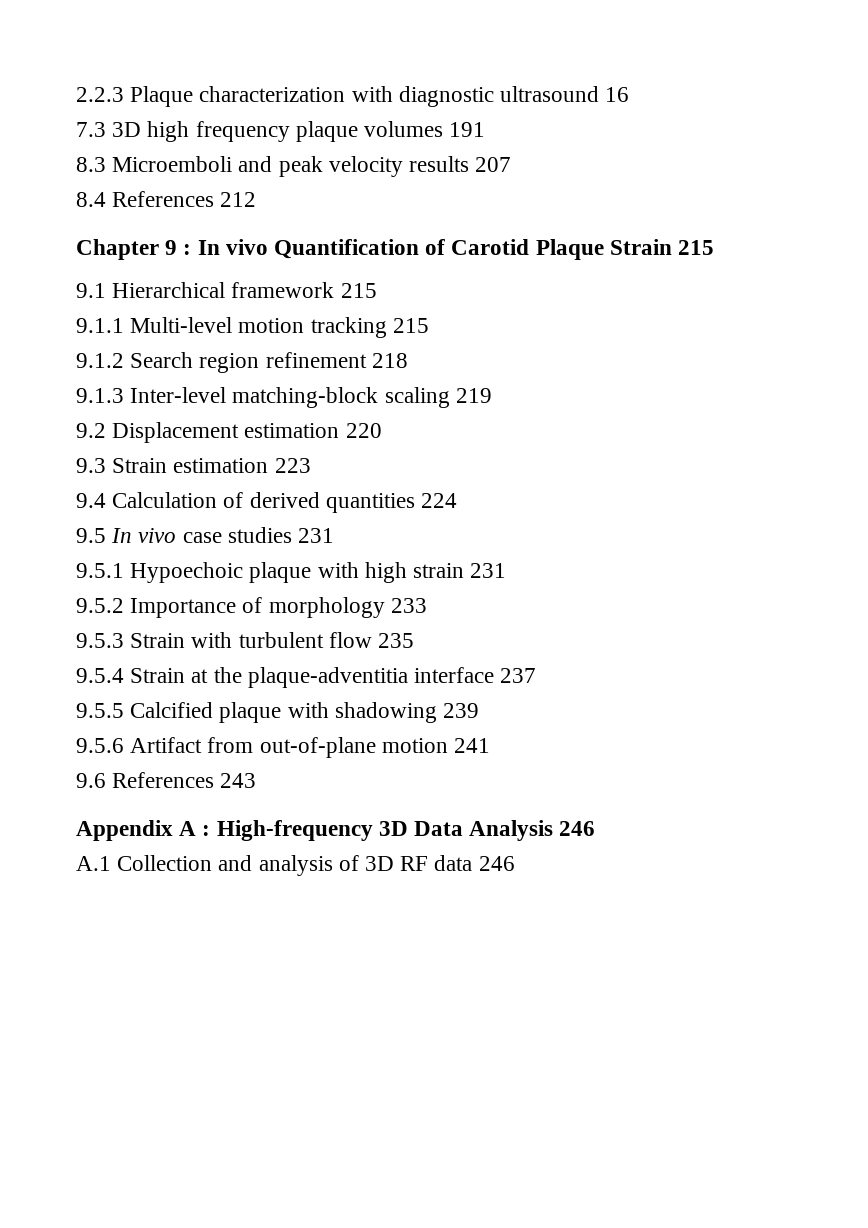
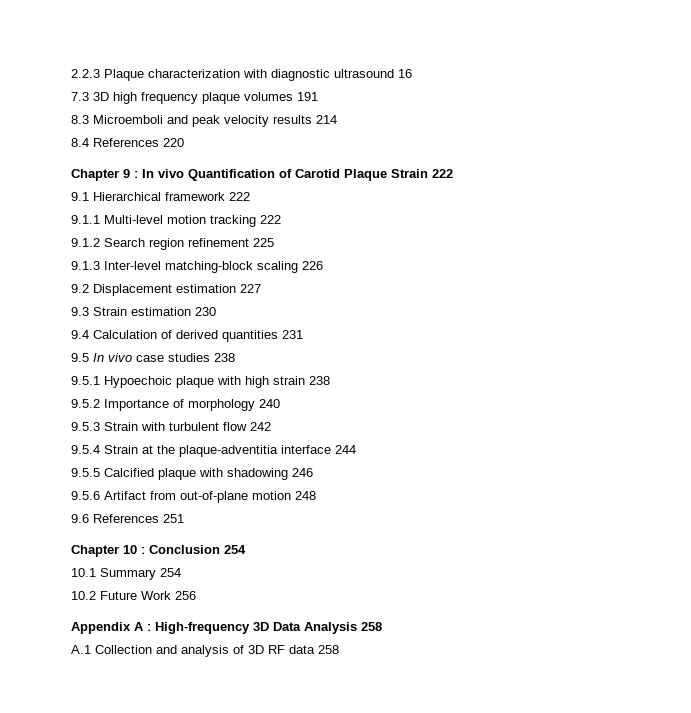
- 8.3 Microemboli and peak velocity results 207
+ 8.3 Microemboli and peak velocity results 214
- 8.4 References 212
+ 8.4 References 220
- Chapter 9 : In vivo Quantification of Carotid Plaque Strain 215
+ Chapter 9 : In vivo Quantification of Carotid Plaque Strain 222
- 9.1 Hierarchical framework 215
+ 9.1 Hierarchical framework 222
- 9.1.1 Multi-level motion tracking 215
+ 9.1.1 Multi-level motion tracking 222
- 9.1.2 Search region refinement 218
+ 9.1.2 Search region refinement 225
- 9.1.3 Inter-level matching-block scaling 219
+ 9.1.3 Inter-level matching-block scaling 226
- 9.2 Displacement estimation 220
+ 9.2 Displacement estimation 227
- 9.3 Strain estimation 223
+ 9.3 Strain estimation 230
- 9.4 Calculation of derived quantities 224
+ 9.4 Calculation of derived quantities 231
- 9.5 In vivo case studies 231
+ 9.5 In vivo case studies 238
- 9.5.1 Hypoechoic plaque with high strain 231
+ 9.5.1 Hypoechoic plaque with high strain 238
- 9.5.2 Importance of morphology 233
+ 9.5.2 Importance of morphology 240
- 9.5.3 Strain with turbulent flow 235
+ 9.5.3 Strain with turbulent flow 242
- 9.5.4 Strain at the plaque-adventitia interface 237
+ 9.5.4 Strain at the plaque-adventitia interface 244
- 9.5.5 Calcified plaque with shadowing 239
+ 9.5.5 Calcified plaque with shadowing 246
- 9.5.6 Artifact from out-of-plane motion 241
+ 9.5.6 Artifact from out-of-plane motion 248
- 9.6 References 243
+ 9.6 References 251
+ Chapter 10 : Conclusion 254
+ 10.1 Summary 254
+ 10.2 Future Work 256
- Appendix A : High-frequency 3D Data Analysis 246
+ Appendix A : High-frequency 3D Data Analysis 258
- A.1 Collection and analysis of 3D RF data 246
+ A.1 Collection and analysis of 3D RF data 258

